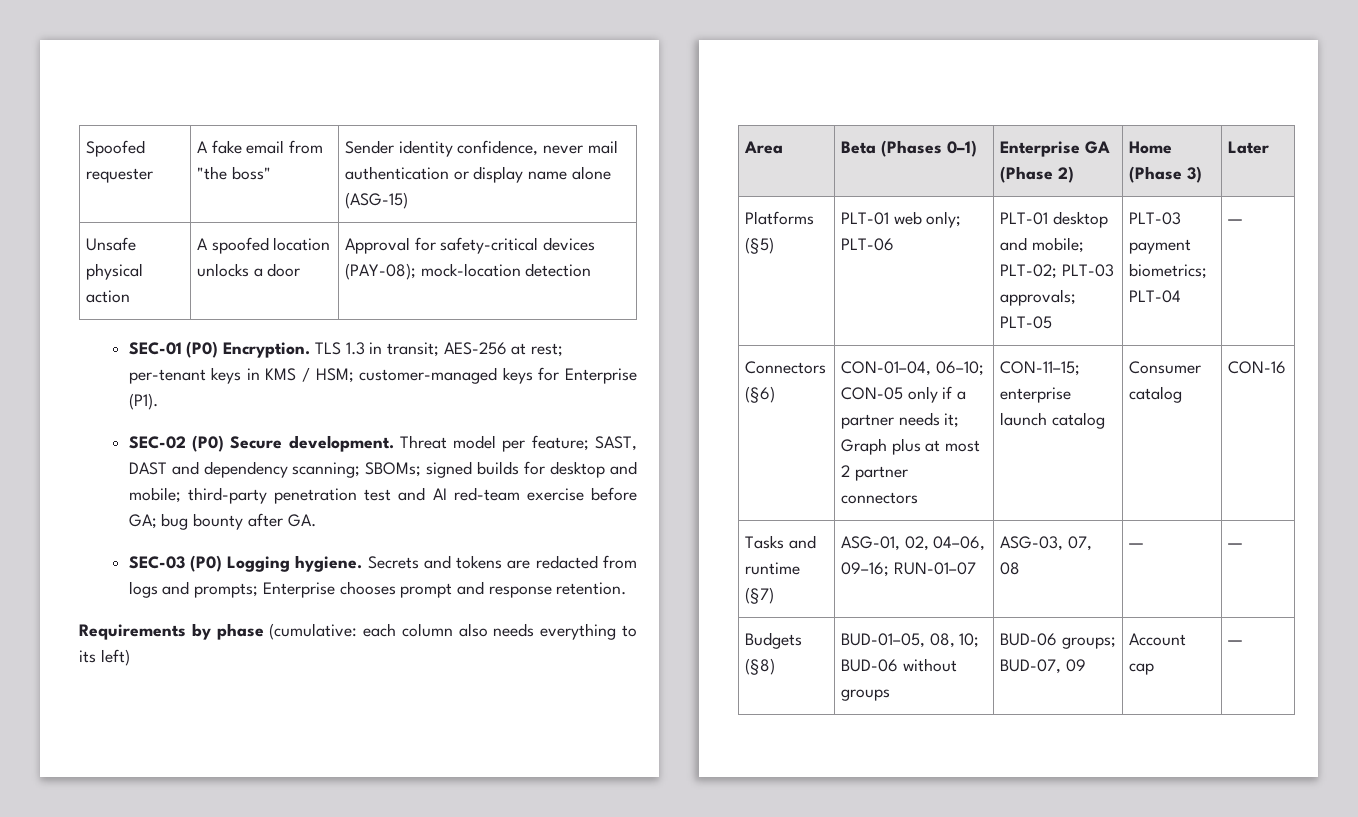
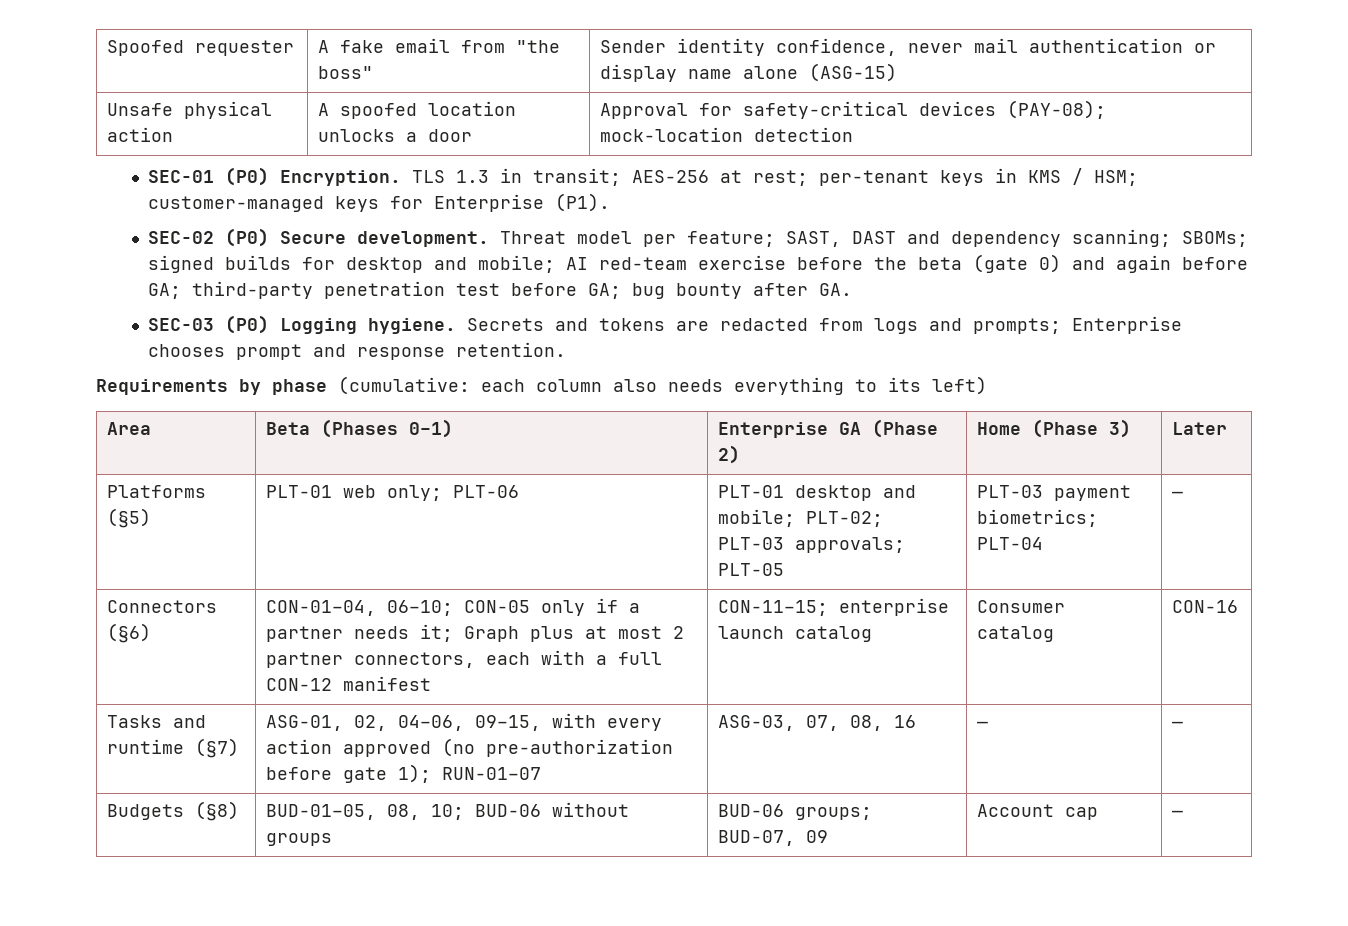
- Threat model per feature; SAST, DAST and dependency scanning; SBOMs; signed builds for desktop and mobile; third-party penetration test and AI red-team exercise before GA; bug bounty after GA.
+ Threat model per feature; SAST, DAST and dependency scanning; SBOMs; signed builds for desktop and mobile; AI red-team exercise before the beta (gate 0) and again before GA; third-party penetration test before GA; bug bounty after GA.
- Connectors (§6) | CON-01–04, 06–10; CON-05 only if a partner needs it; Graph plus at most 2 partner connectors | CON-11–15; enterprise launch catalog | Consumer catalog | CON-16
+ Connectors (§6) | CON-01–04, 06–10; CON-05 only if a partner needs it; Graph plus at most 2 partner connectors, each with a full CON-12 manifest | CON-11–15; enterprise launch catalog | Consumer catalog | CON-16
- Tasks and runtime (§7) | ASG-01, 02, 04–06, 09–16; RUN-01–07 | ASG-03, 07, 08 | — | —
+ Tasks and runtime (§7) | ASG-01, 02, 04–06, 09–15, with every action approved (no pre-authorization before gate 1); RUN-01–07 | ASG-03, 07, 08, 16 | — | —

